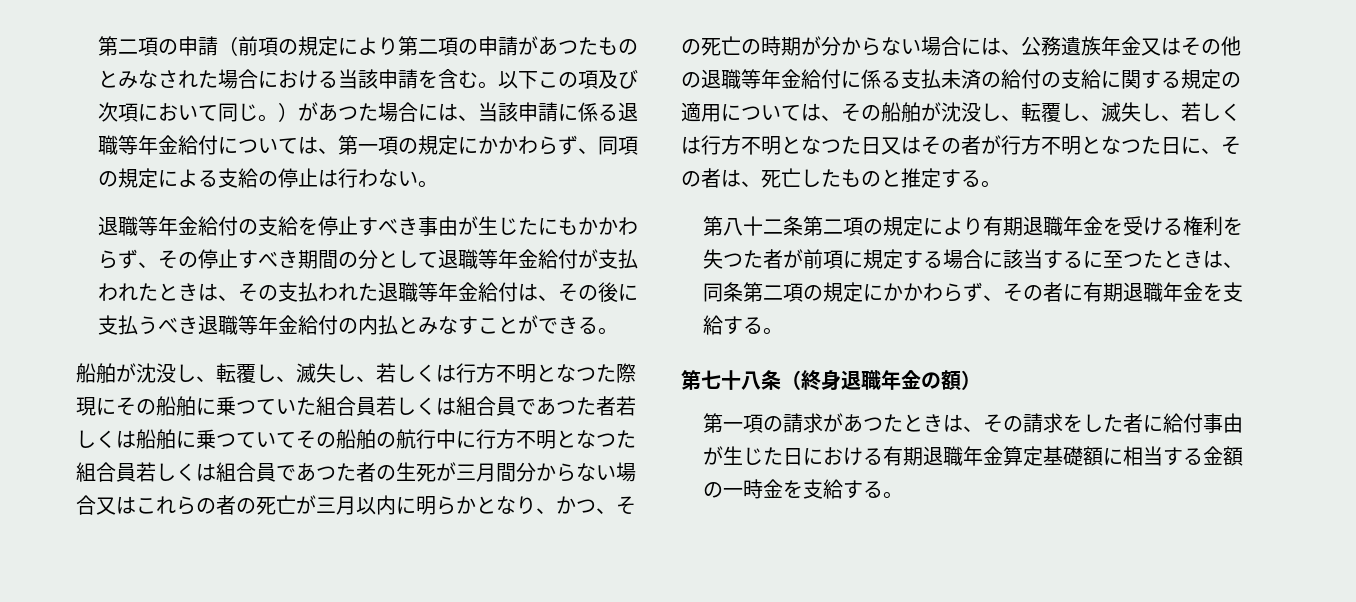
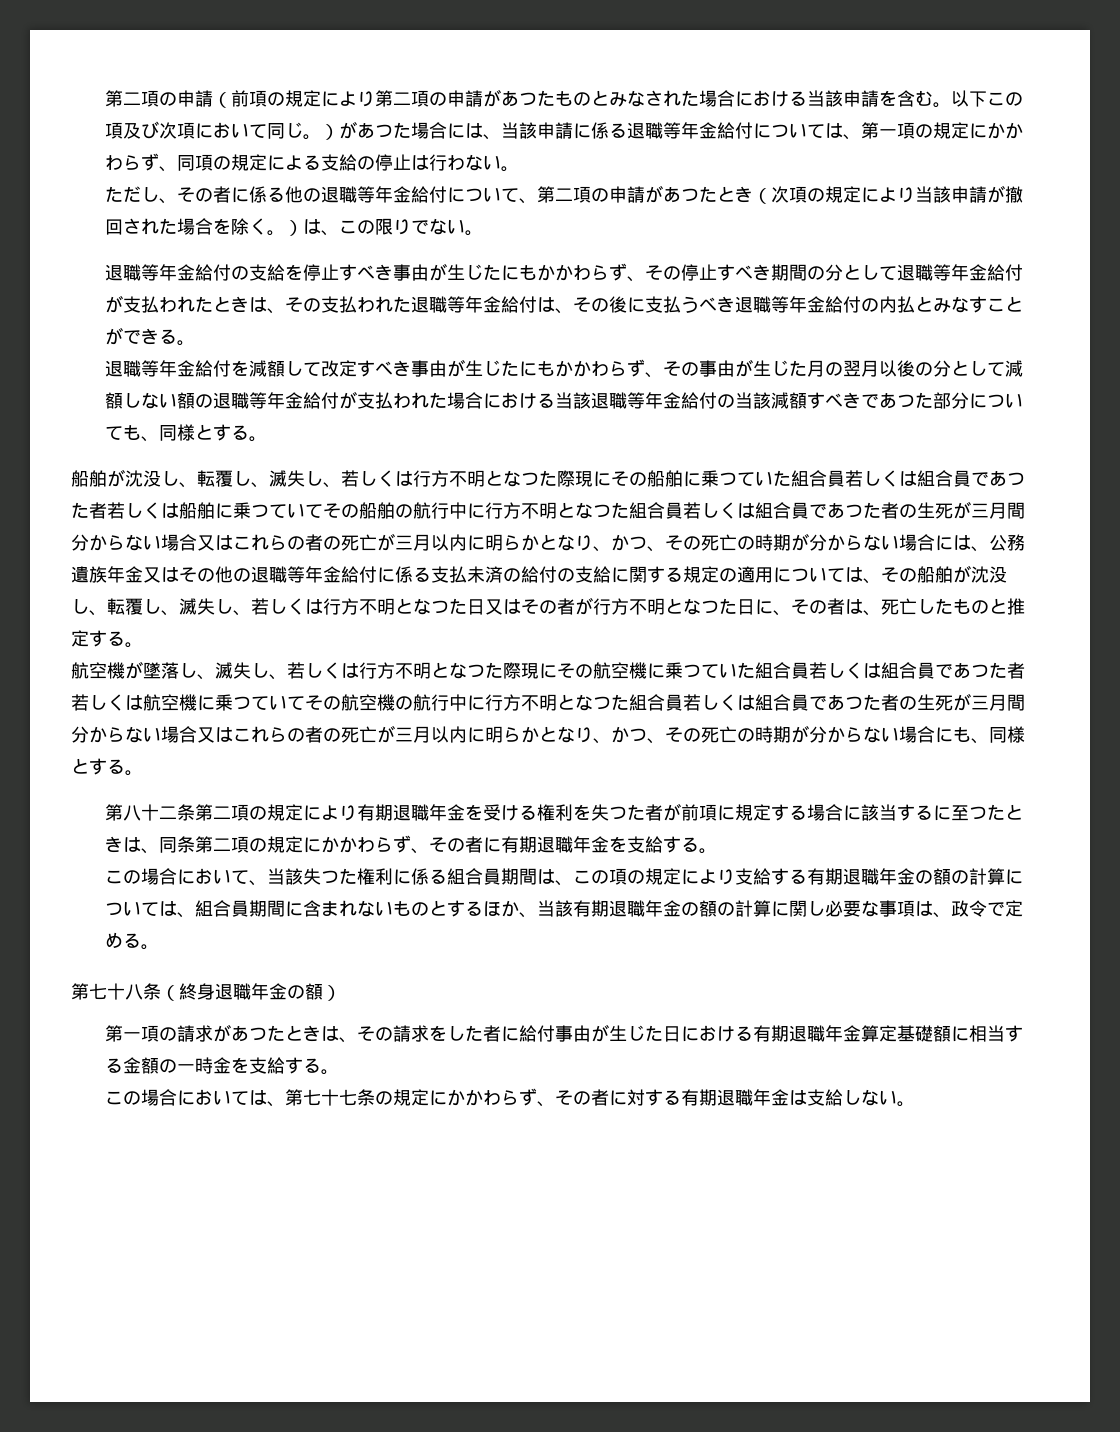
+ ただし、その者に係る他の退職等年金給付について、第二項の申請があつたとき（次項の規定により当該申請が撤回された場合を除く。）は、この限りでない。
+ 退職等年金給付を減額して改定すべき事由が生じたにもかかわらず、その事由が生じた月の翌月以後の分として減額しない額の退職等年金給付が支払われた場合における当該退職等年金給付の当該減額すべきであつた部分についても、同様とする。
+ 航空機が墜落し、滅失し、若しくは行方不明となつた際現にその航空機に乗つていた組合員若しくは組合員であつた者若しくは航空機に乗つていてその航空機の航行中に行方不明となつた組合員若しくは組合員であつた者の生死が三月間分からない場合又はこれらの者の死亡が三月以内に明らかとなり、かつ、その死亡の時期が分からない場合にも、同様とする。
+ この場合において、当該失つた権利に係る組合員期間は、この項の規定により支給する有期退職年金の額の計算については、組合員期間に含まれないものとするほか、当該有期退職年金の額の計算に関し必要な事項は、政令で定める。
+ この場合においては、第七十七条の規定にかかわらず、その者に対する有期退職年金は支給しない。

